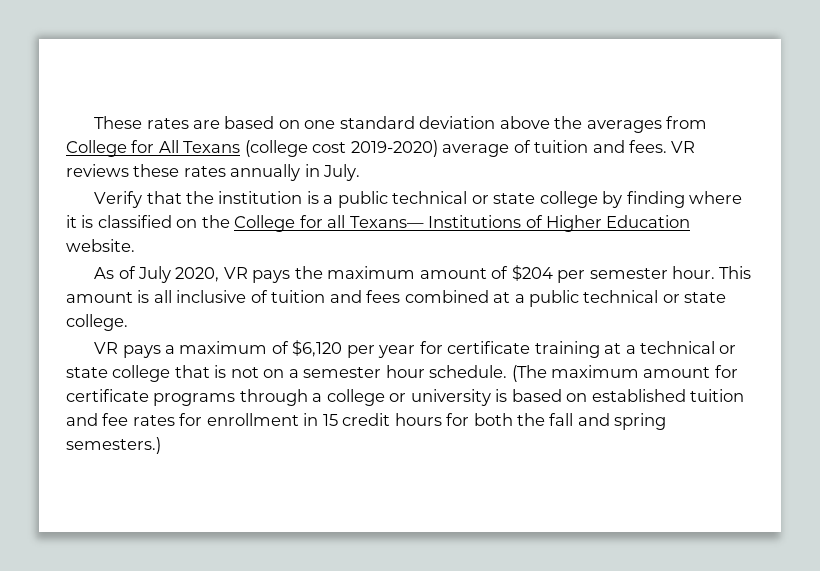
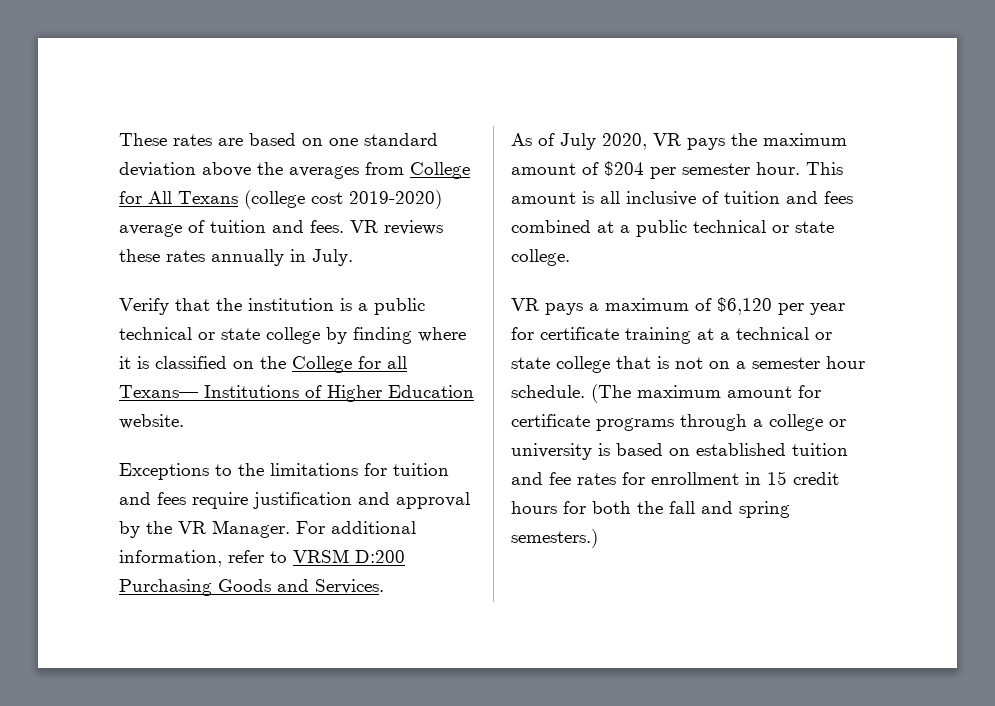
+ Exceptions to the limitations for tuition and fees require justification and approval by the VR Manager. For additional information, refer to VRSM D:200 Purchasing Goods and Services.

